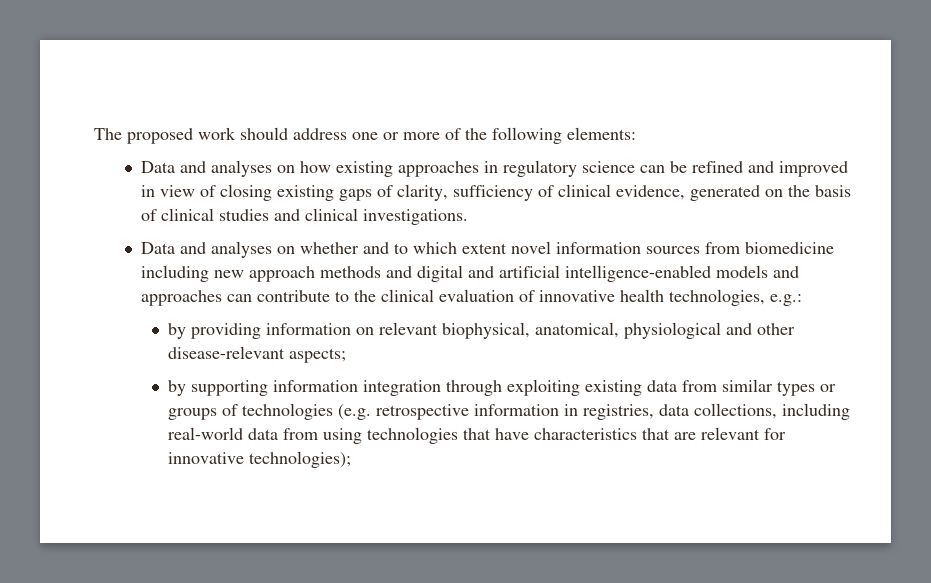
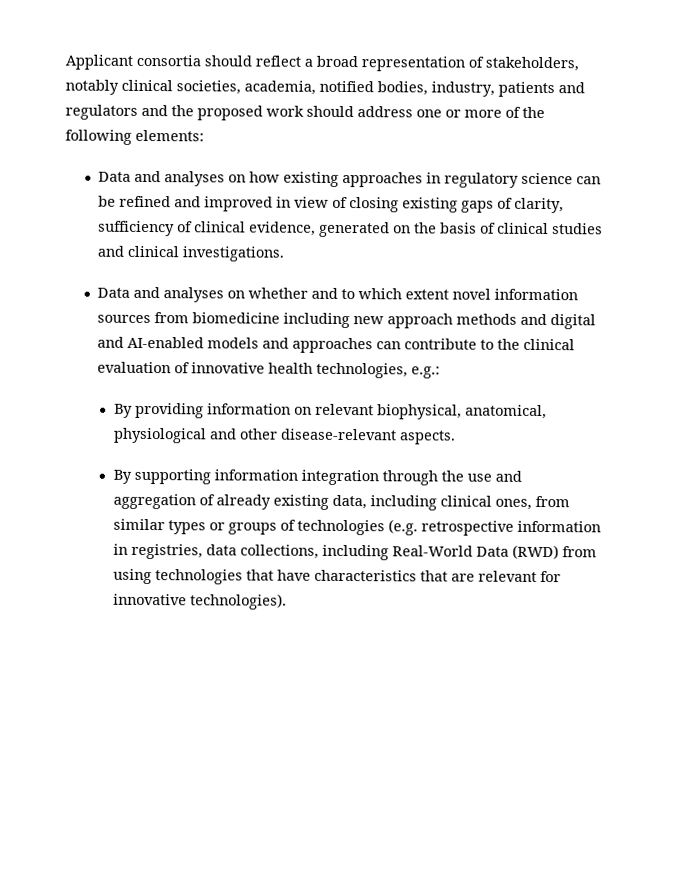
- The proposed work should address one or more of the following elements:
+ Applicant consortia should reflect a broad representation of stakeholders, notably clinical societies, academia, notified bodies, industry, patients and regulators and the proposed work should address one or more of the following elements:
- Data and analyses on whether and to which extent novel information sources from biomedicine including new approach methods and digital and artificial intelligence-enabled models and approaches can contribute to the clinical evaluation of innovative health technologies, e.g.:
+ Data and analyses on whether and to which extent novel information sources from biomedicine including new approach methods and digital and AI-enabled models and approaches can contribute to the clinical evaluation of innovative health technologies, e.g.:
- by providing information on relevant biophysical, anatomical, physiological and other disease-relevant aspects;
- by supporting information integration through exploiting existing data from similar types or groups of technologies (e.g. retrospective information in registries, data collections, including real-world data from using technologies that have characteristics that are relevant for innovative technologies);
+ By providing information on relevant biophysical, anatomical, physiological and other disease-relevant aspects.
+ By supporting information integration through the use and aggregation of already existing data, including clinical ones, from similar types or groups of technologies (e.g. retrospective information in registries, data collections, including Real-World Data (RWD) from using technologies that have characteristics that are relevant for innovative technologies).

